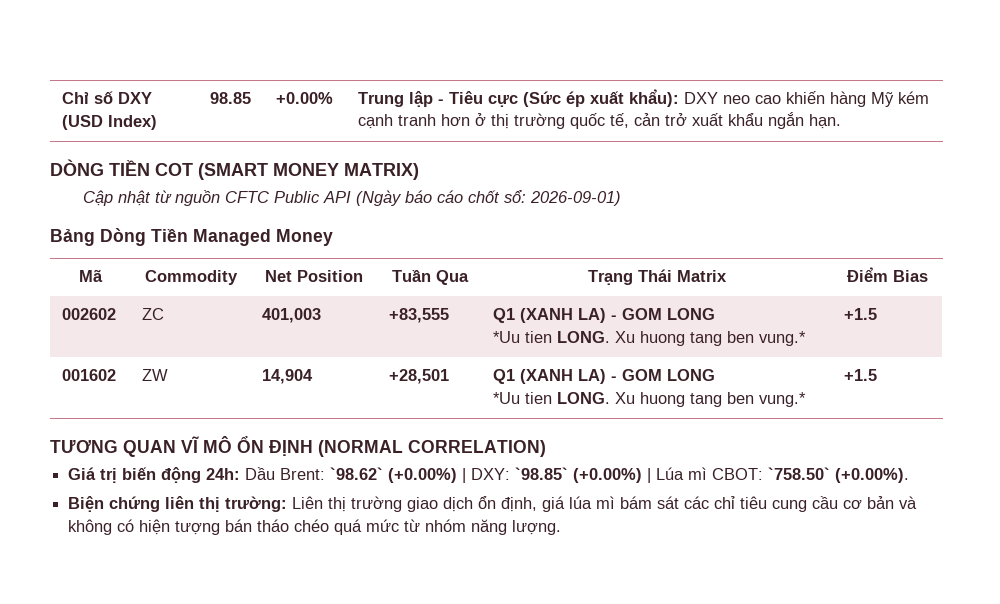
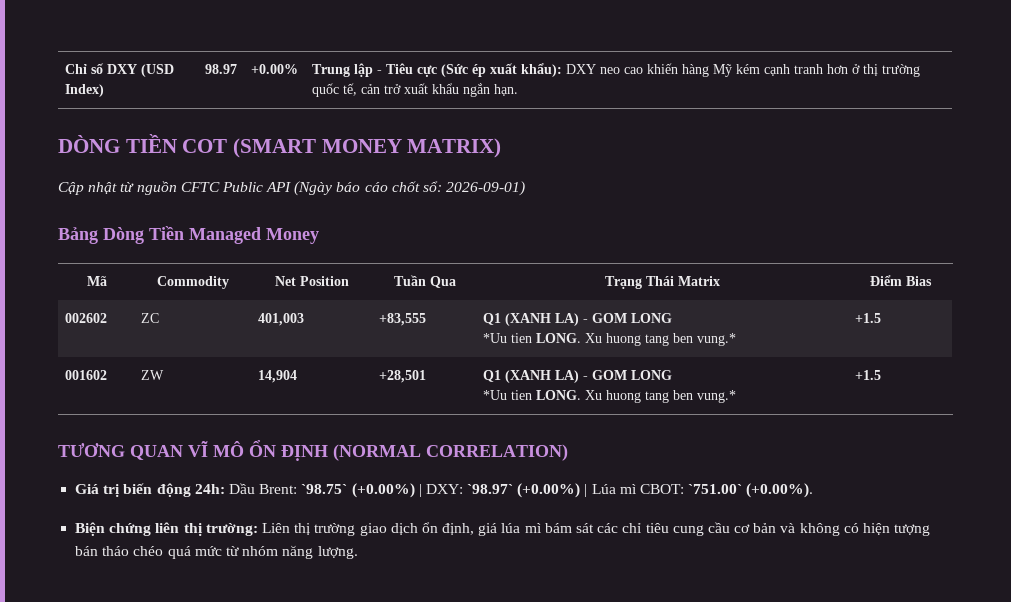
- Chỉ số DXY (USD Index) | 98.85 | +0.00% | Trung lập - Tiêu cực (Sức ép xuất khẩu): DXY neo cao khiến hàng Mỹ kém cạnh tranh hơn ở thị trường quốc tế, cản trở xuất khẩu ngắn hạn.
+ Chỉ số DXY (USD Index) | 98.97 | +0.00% | Trung lập - Tiêu cực (Sức ép xuất khẩu): DXY neo cao khiến hàng Mỹ kém cạnh tranh hơn ở thị trường quốc tế, cản trở xuất khẩu ngắn hạn.
- Giá trị biến động 24h: Dầu Brent: `98.62` (+0.00%) | DXY: `98.85` (+0.00%) | Lúa mì CBOT: `758.50` (+0.00%).
+ Giá trị biến động 24h: Dầu Brent: `98.75` (+0.00%) | DXY: `98.97` (+0.00%) | Lúa mì CBOT: `751.00` (+0.00%).

